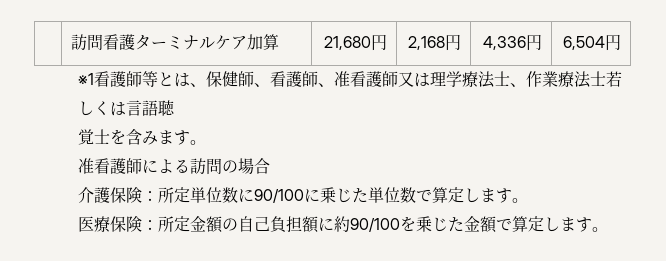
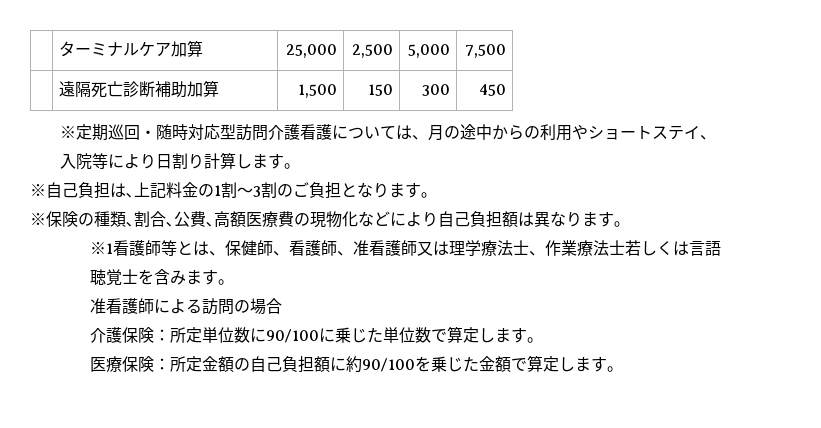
- | 訪問看護ターミナルケア加算 | 21,680円 | 2,168円 | 4,336円 | 6,504円
+ | ターミナルケア加算 | 25,000 | 2,500 | 5,000 | 7,500
+ | 遠隔死亡診断補助加算 | 1,500 | 150 | 300 | 450
+ ※定期巡回・随時対応型訪問介護看護については、月の途中からの利用やショートステイ、
+ 入院等により日割り計算します。
+ ※自己負担は､上記料金の1割〜3割のご負担となります｡
+ ※保険の種類､割合､公費､高額医療費の現物化などにより自己負担額は異なります｡
- ※1看護師等とは、保健師、看護師、准看護師又は理学療法士、作業療法士若しくは言語聴
- 覚士を含みます。
+ ※1看護師等とは、保健師、看護師、准看護師又は理学療法士、作業療法士若しくは言語
+ 聴覚士を含みます。

